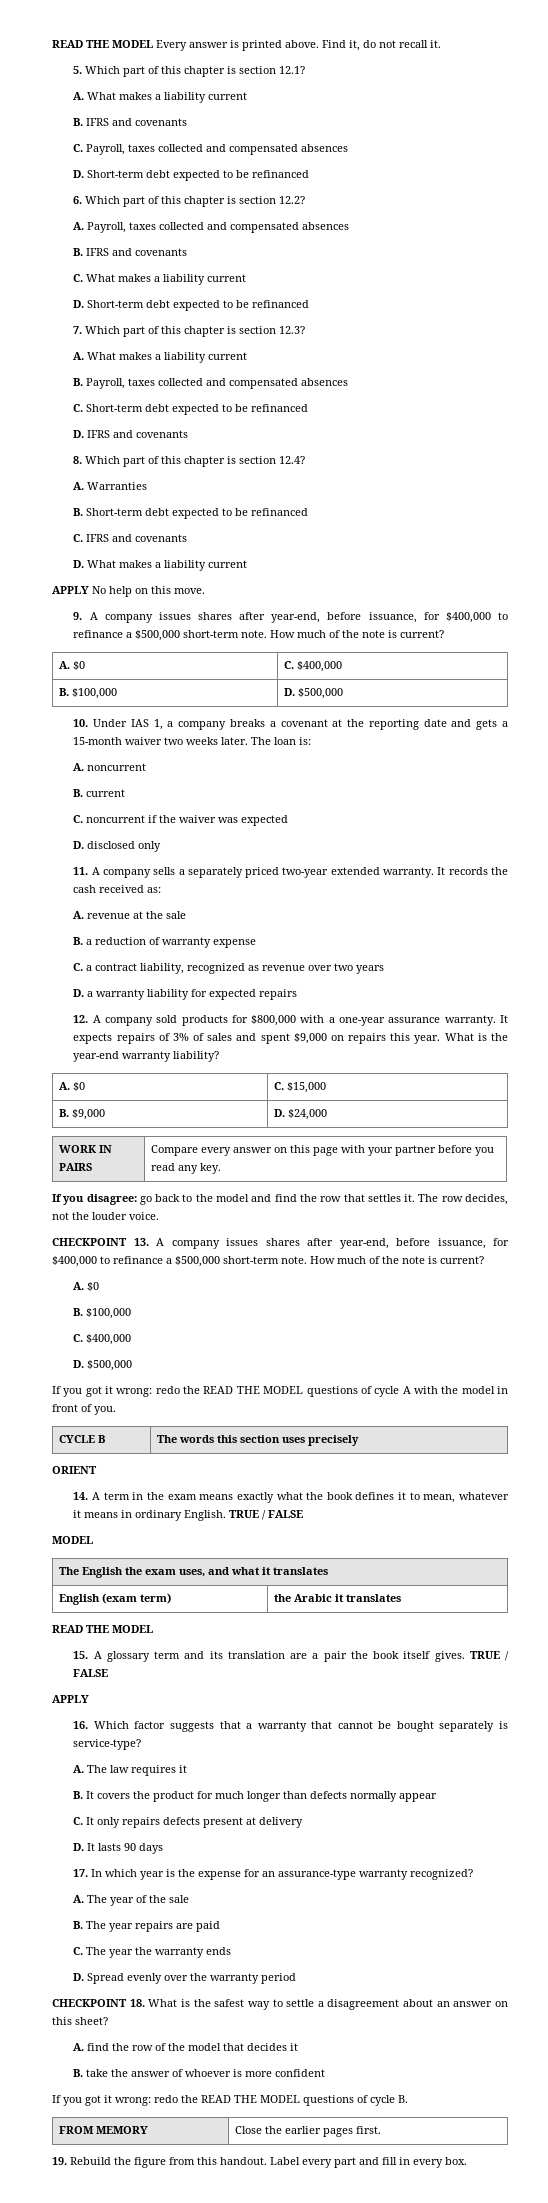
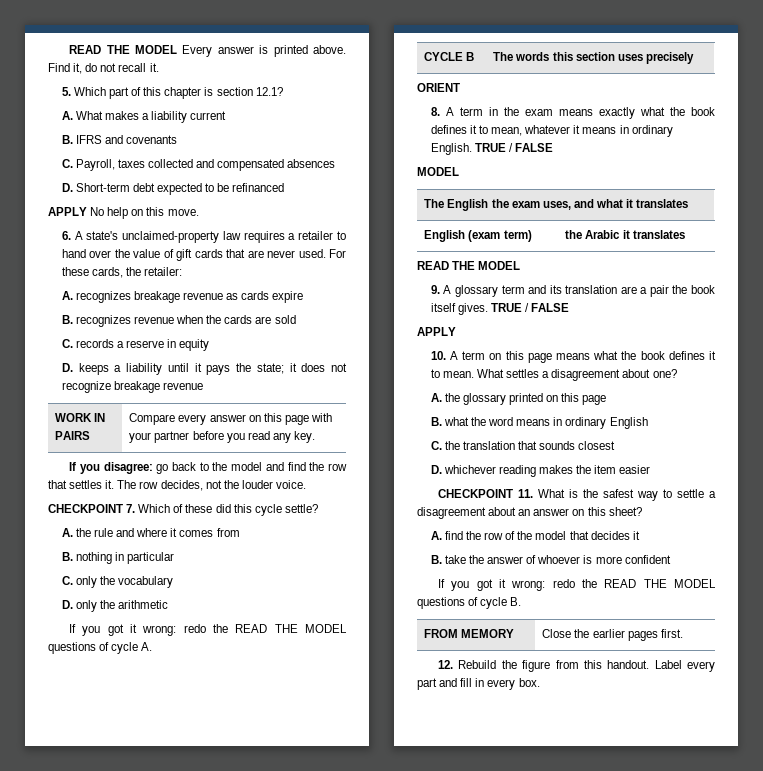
- 6. Which part of this chapter is section 12.2?
- A. Payroll, taxes collected and compensated absences
- B. IFRS and covenants
- C. What makes a liability current
- D. Short-term debt expected to be refinanced
- 7. Which part of this chapter is section 12.3?
- A. What makes a liability current
- B. Payroll, taxes collected and compensated absences
- C. Short-term debt expected to be refinanced
- D. IFRS and covenants
- 8. Which part of this chapter is section 12.4?
- A. Warranties
- B. Short-term debt expected to be refinanced
- C. IFRS and covenants
- D. What makes a liability current
- 9. A company issues shares after year-end, before issuance, for $400,000 to refinance a $500,000 short-term note. How much of the note is current?
- A. $0 | C. $400,000
- B. $100,000 | D. $500,000
- 10. Under IAS 1, a company breaks a covenant at the reporting date and gets a 15-month waiver two weeks later. The loan is:
- A. noncurrent
- B. current
- C. noncurrent if the waiver was expected
- D. disclosed only
- 11. A company sells a separately priced two-year extended warranty. It records the cash received as:
- A. revenue at the sale
- B. a reduction of warranty expense
- C. a contract liability, recognized as revenue over two years
- D. a warranty liability for expected repairs
- 12. A company sold products for $800,000 with a one-year assurance warranty. It expects repairs of 3% of sales and spent $9,000 on repairs this year. What is the year-end warranty liability?
- A. $0 | C. $15,000
- B. $9,000 | D. $24,000
+ 6. A state's unclaimed-property law requires a retailer to hand over the value of gift cards that are never used. For these cards, the retailer:
+ A. recognizes breakage revenue as cards expire
+ B. recognizes revenue when the cards are sold
+ C. records a reserve in equity
+ D. keeps a liability until it pays the state; it does not recognize breakage revenue
- CHECKPOINT 13. A company issues shares after year-end, before issuance, for $400,000 to refinance a $500,000 short-term note. How much of the note is current?
- A. $0
- B. $100,000
- C. $400,000
- D. $500,000
+ CHECKPOINT 7. Which of these did this cycle settle?
+ A. the rule and where it comes from
+ B. nothing in particular
+ C. only the vocabulary
+ D. only the arithmetic
- If you got it wrong: redo the READ THE MODEL questions of cycle A with the model in front of you.
+ If you got it wrong: redo the READ THE MODEL questions of cycle A.
- 14. A term in the exam means exactly what the book defines it to mean, whatever it means in ordinary English.
+ 8. A term in the exam means exactly what the book defines it to mean, whatever it means in ordinary English.
- 15. A glossary term and its translation are a pair the book itself gives.
+ 9. A glossary term and its translation are a pair the book itself gives.
- 16. Which factor suggests that a warranty that cannot be bought separately is service-type?
- A. The law requires it
- B. It covers the product for much longer than defects normally appear
- C. It only repairs defects present at delivery
- D. It lasts 90 days
- 17. In which year is the expense for an assurance-type warranty recognized?
- A. The year of the sale
- B. The year repairs are paid
- C. The year the warranty ends
- D. Spread evenly over the warranty period
- CHECKPOINT 18. What is the safest way to settle a disagreement about an answer on this sheet?
+ 10. A term on this page means what the book defines it to mean. What settles a disagreement about one?
+ A. the glossary printed on this page
+ B. what the word means in ordinary English
+ C. the translation that sounds closest
+ D. whichever reading makes the item easier
+ CHECKPOINT 11. What is the safest way to settle a disagreement about an answer on this sheet?
- 19. Rebuild the figure from this handout.
+ 12. Rebuild the figure from this handout.

